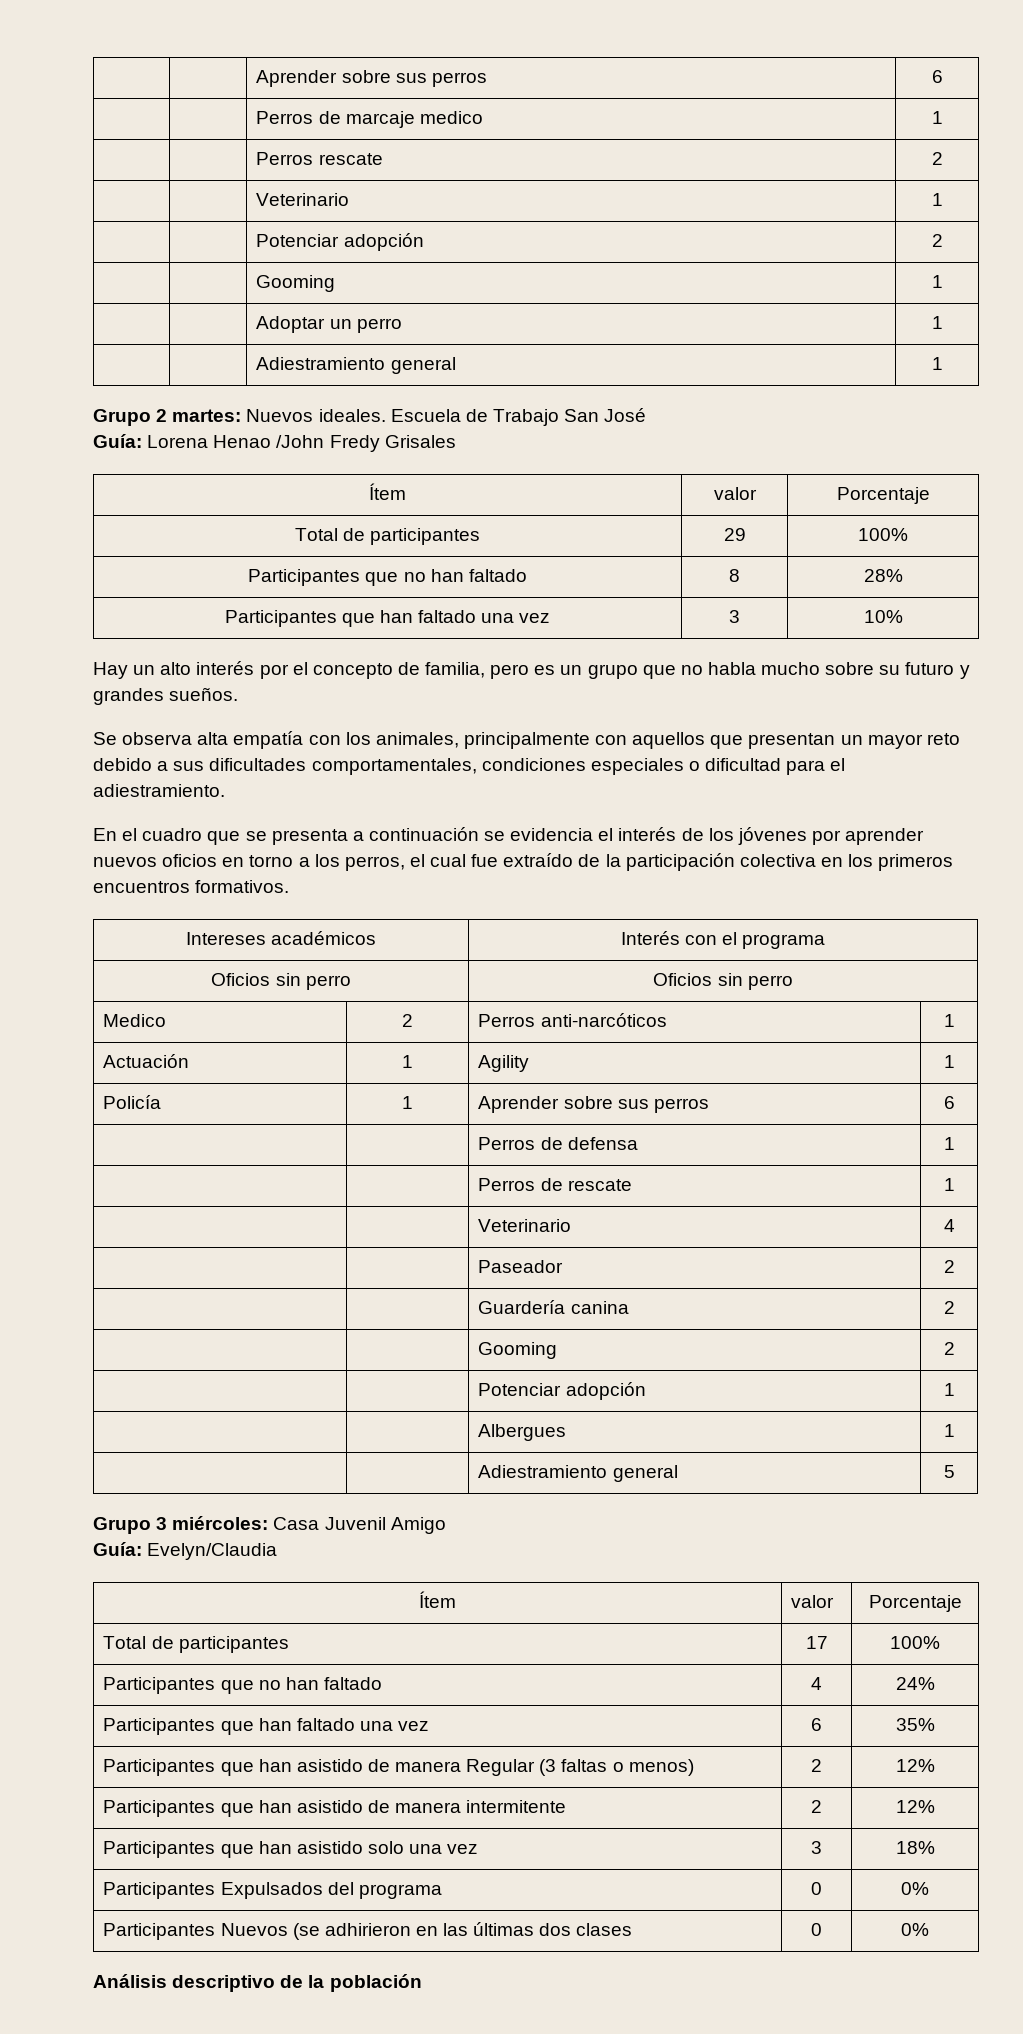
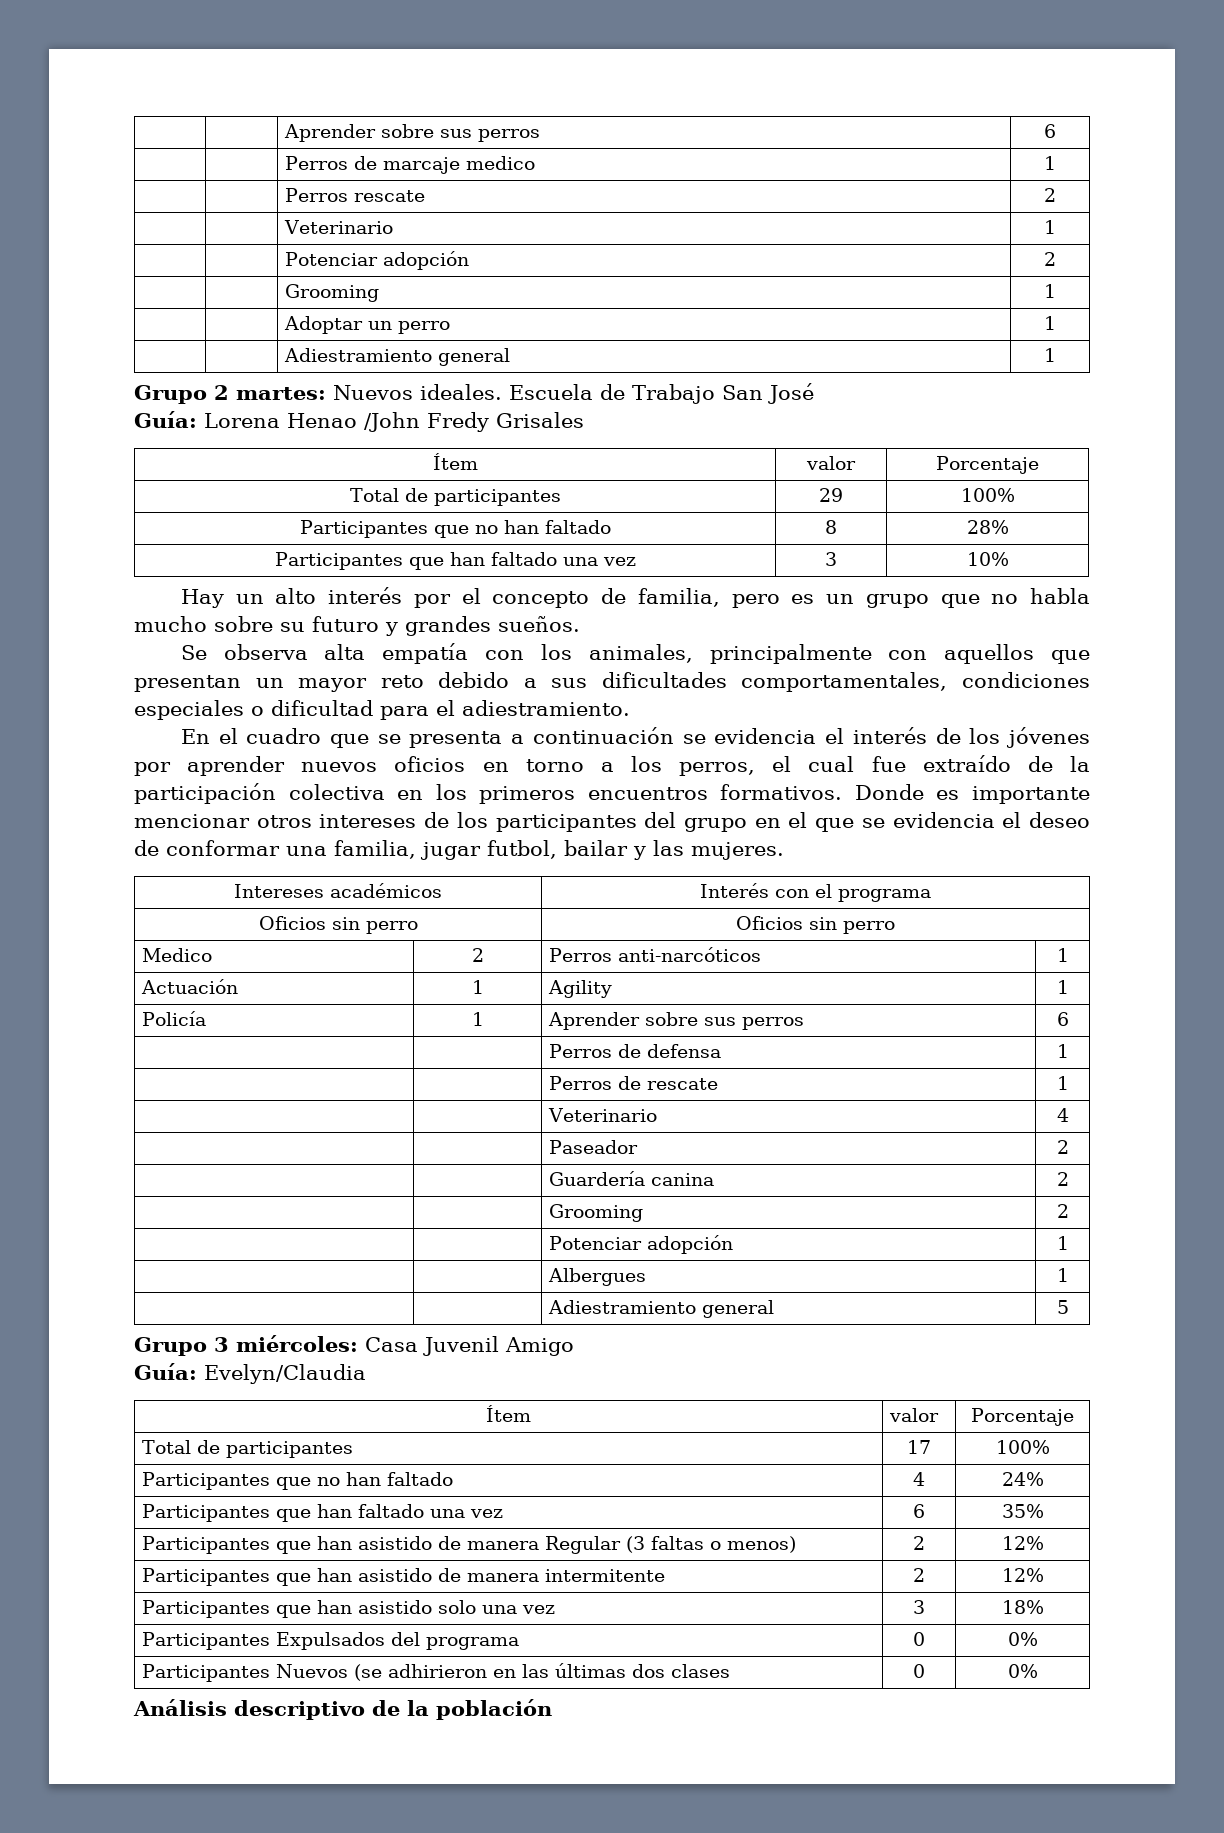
- | | Gooming | 1
+ | | Grooming | 1
+ Donde es importante mencionar otros intereses de los participantes del grupo en el que se evidencia el deseo de conformar una familia, jugar futbol, bailar y las mujeres.
- | | Gooming | 2
+ | | Grooming | 2

